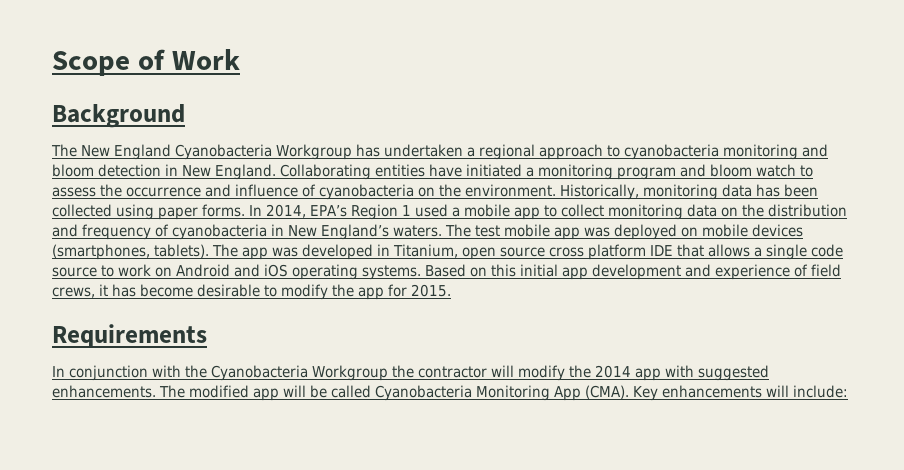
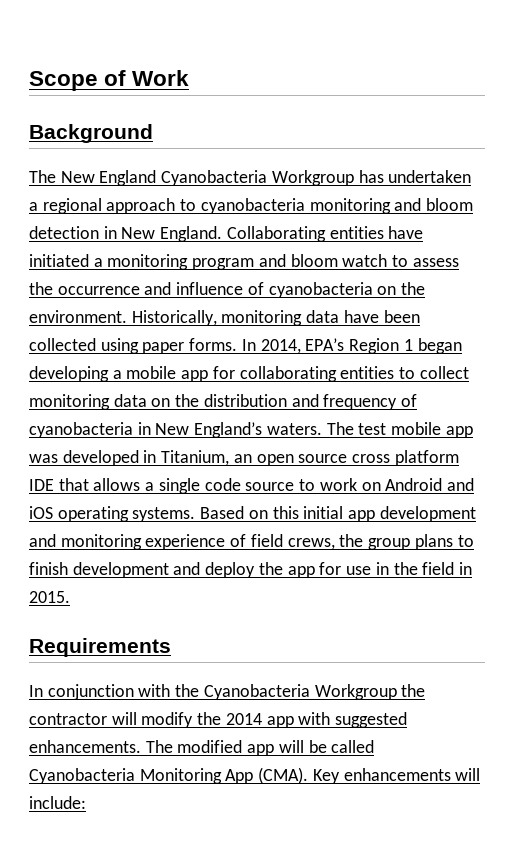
- Historically, monitoring data has been collected using paper forms.
+ Historically, monitoring data have been collected using paper forms.
- In 2014, EPA’s Region 1 used a mobile app to collect monitoring data on the distribution and frequency of cyanobacteria in New England’s waters.
+ In 2014, EPA’s Region 1 began developing a mobile app for collaborating entities to collect monitoring data on the distribution and frequency of cyanobacteria in New England’s waters.
- The test mobile app was deployed on mobile devices (smartphones, tablets). The app was developed in Titanium, open source cross platform IDE that allows a single code source to work on Android and iOS operating systems.
+ The test mobile app was developed in Titanium, an open source cross platform IDE that allows a single code source to work on Android and iOS operating systems.
- Based on this initial app development and experience of field crews, it has become desirable to modify the app for 2015.
+ Based on this initial app development and monitoring experience of field crews, the group plans to finish development and deploy the app for use in the field in 2015.

